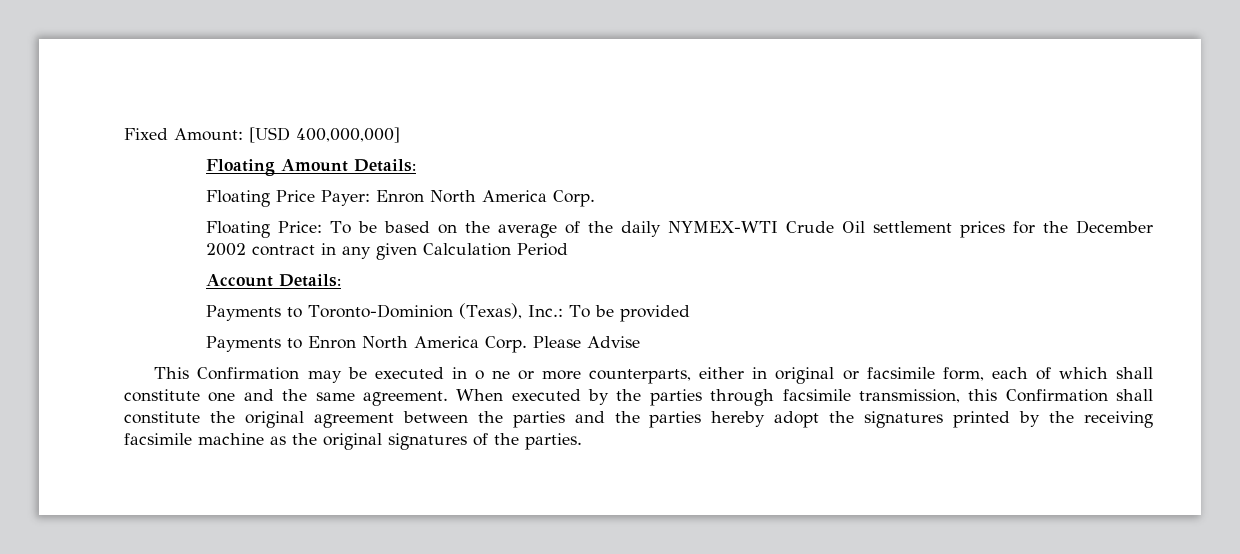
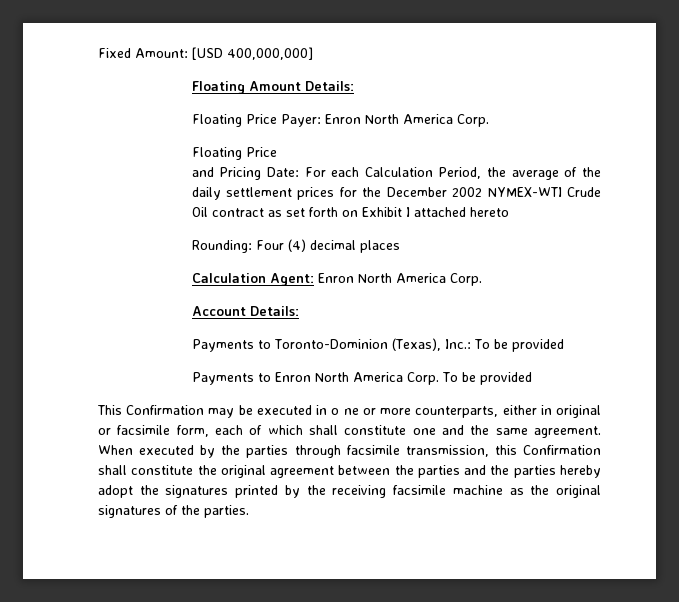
  Floating Price Payer: Enron North America Corp.
- Floating Price: To be based on the average of the daily NYMEX-WTI Crude Oil settlement prices for the December 2002 contract in any given Calculation Period
+ Floating Price
+ and Pricing Date: For each Calculation Period, the average of the daily settlement prices for the December 2002 NYMEX-WTI Crude Oil contract as set forth on Exhibit I attached hereto
+ Rounding: Four (4) decimal places
+ Calculation Agent: Enron North America Corp.
- Payments to Enron North America Corp. Please Advise
+ Payments to Enron North America Corp. To be provided

